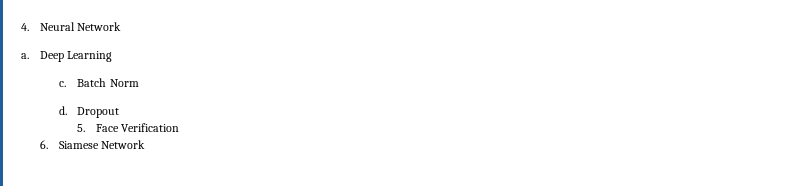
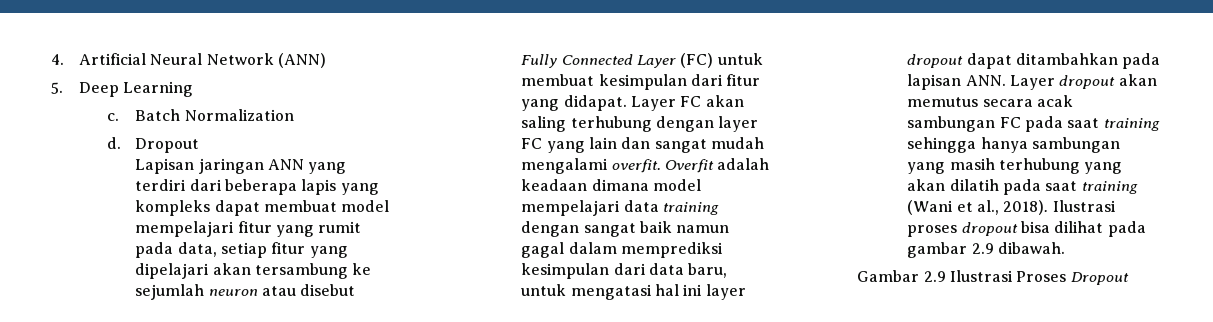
- 4. Neural Network
- a. Deep Learning
+ 4. Artificial Neural Network (ANN)
+ 5. Deep Learning
- Batch Norm
+ Batch Normalization
- 5. Face Verification
- 6. Siamese Network
+ Lapisan jaringan ANN yang terdiri dari beberapa lapis yang kompleks dapat membuat model mempelajari fitur yang rumit pada data, setiap fitur yang dipelajari akan tersambung ke sejumlah neuron atau disebut Fully Connected Layer (FC) untuk membuat kesimpulan dari fitur yang didapat. Layer FC akan saling terhubung dengan layer FC yang lain dan sangat mudah mengalami overfit. Overfit adalah keadaan dimana model mempelajari data training dengan sangat baik namun gagal dalam memprediksi kesimpulan dari data baru, untuk mengatasi hal ini layer dropout dapat ditambahkan pada lapisan ANN. Layer dropout akan memutus secara acak sambungan FC pada saat training sehingga hanya sambungan yang masih terhubung yang akan dilatih pada saat training (Wani et al., 2018). Ilustrasi proses dropout bisa dilihat pada gambar 2.9 dibawah.
+ Gambar 2.9 Ilustrasi Proses Dropout

